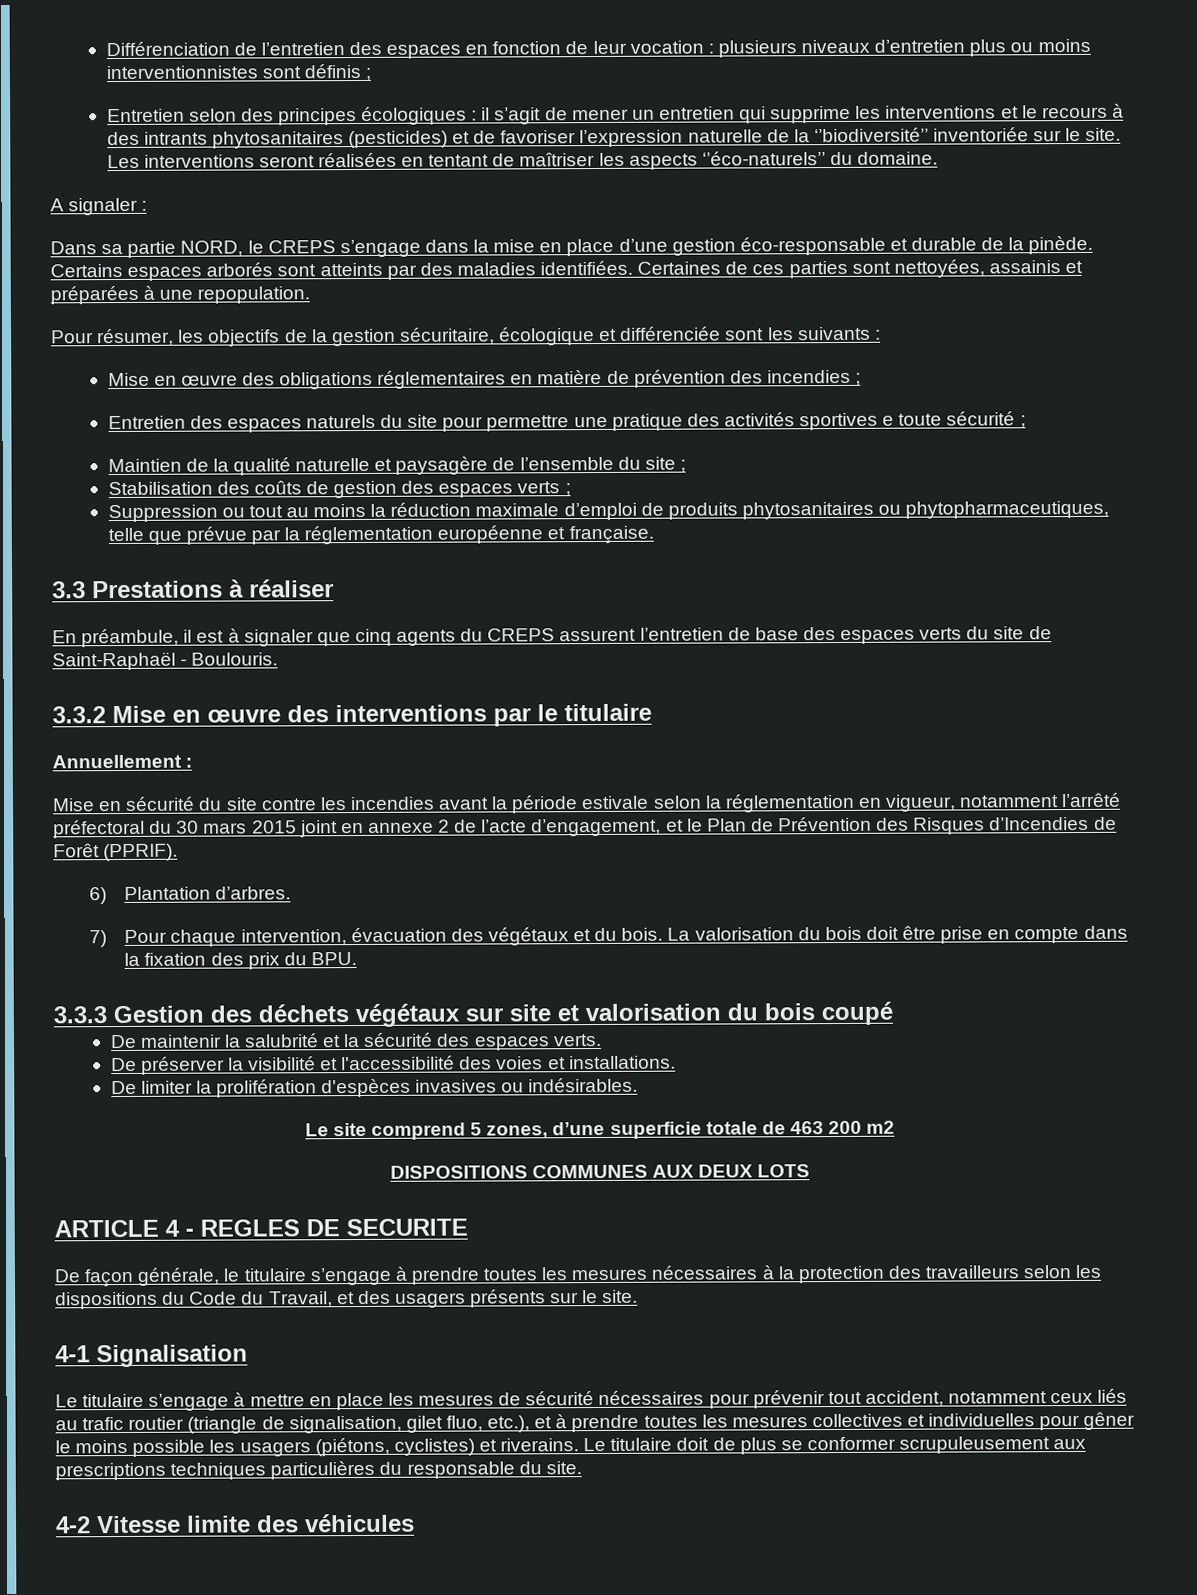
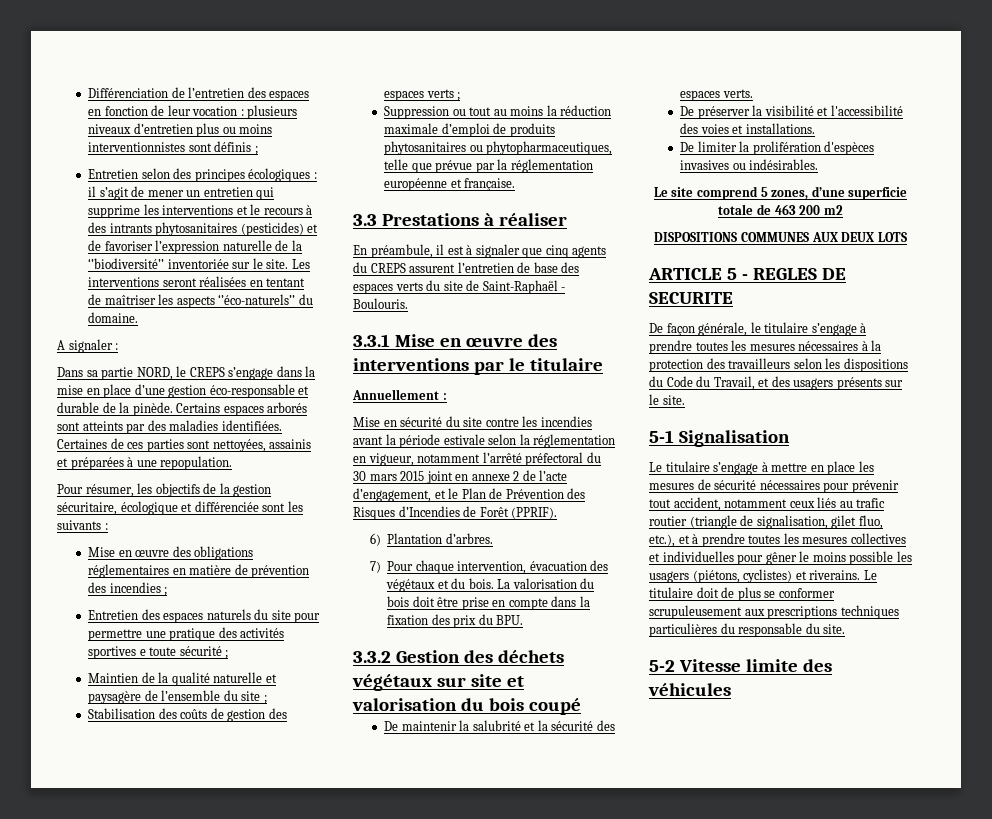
- 3.3.2 Mise en œuvre des interventions par le titulaire
+ 3.3.1 Mise en œuvre des interventions par le titulaire
- 3.3.3 Gestion des déchets végétaux sur site et valorisation du bois coupé
+ 3.3.2 Gestion des déchets végétaux sur site et valorisation du bois coupé
- ARTICLE 4 - REGLES DE SECURITE
+ ARTICLE 5 - REGLES DE SECURITE
- 4-1 Signalisation
+ 5-1 Signalisation
- 4-2 Vitesse limite des véhicules
+ 5-2 Vitesse limite des véhicules

